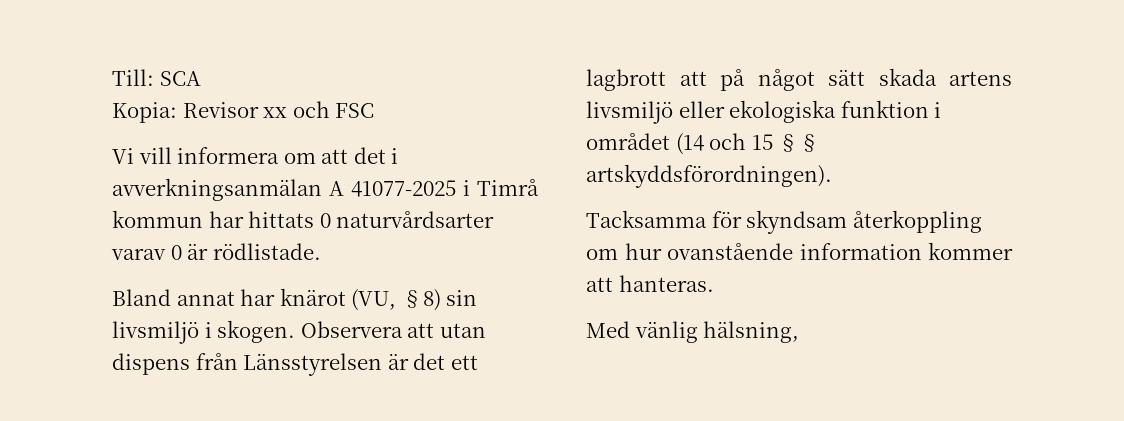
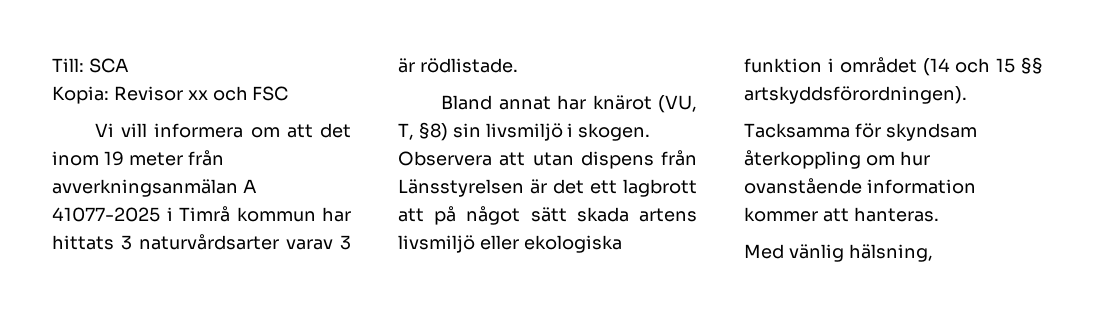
- Vi vill informera om att det i avverkningsanmälan A 41077-2025 i Timrå kommun har hittats 0 naturvårdsarter varav 0 är rödlistade.
+ Vi vill informera om att det inom 19 meter från avverkningsanmälan A 41077-2025 i Timrå kommun har hittats 3 naturvårdsarter varav 3 är rödlistade.
- Bland annat har knärot (VU, §8) sin livsmiljö i skogen.
+ Bland annat har knärot (VU, T, §8) sin livsmiljö i skogen.

